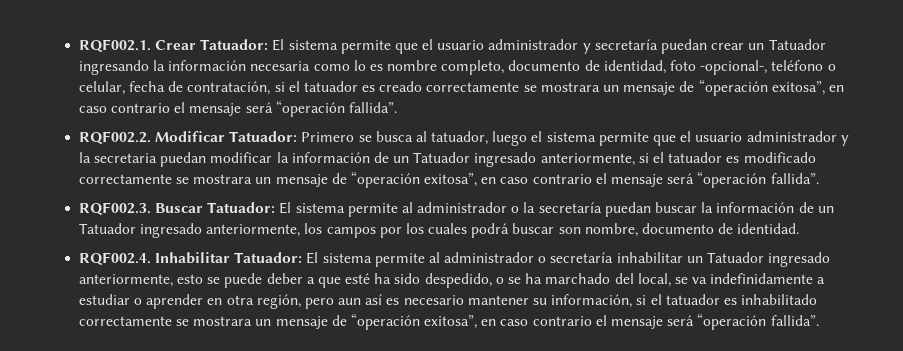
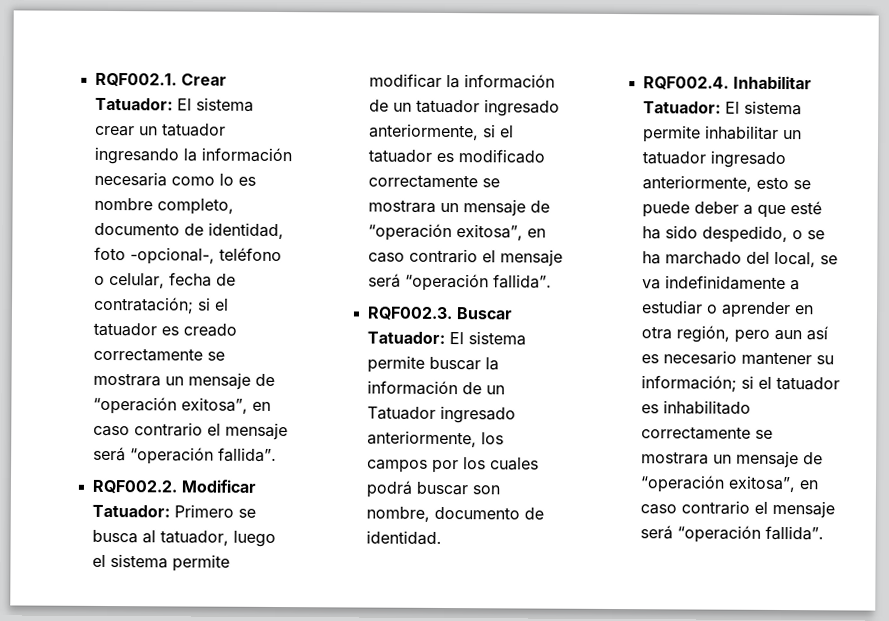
- RQF002.1. Crear Tatuador: El sistema permite que el usuario administrador y secretaría puedan crear un Tatuador ingresando la información necesaria como lo es nombre completo, documento de identidad, foto -opcional-, teléfono o celular, fecha de contratación, si el tatuador es creado correctamente se mostrara un mensaje de “operación exitosa”, en caso contrario el mensaje será “operación fallida”.
+ RQF002.1. Crear Tatuador: El sistema crear un tatuador ingresando la información necesaria como lo es nombre completo, documento de identidad, foto -opcional-, teléfono o celular, fecha de contratación; si el tatuador es creado correctamente se mostrara un mensaje de “operación exitosa”, en caso contrario el mensaje será “operación fallida”.
- RQF002.2. Modificar Tatuador: Primero se busca al tatuador, luego el sistema permite que el usuario administrador y la secretaria puedan modificar la información de un Tatuador ingresado anteriormente, si el tatuador es modificado correctamente se mostrara un mensaje de “operación exitosa”, en caso contrario el mensaje será “operación fallida”.
+ RQF002.2. Modificar Tatuador: Primero se busca al tatuador, luego el sistema permite modificar la información de un tatuador ingresado anteriormente, si el tatuador es modificado correctamente se mostrara un mensaje de “operación exitosa”, en caso contrario el mensaje será “operación fallida”.
- RQF002.3. Buscar Tatuador: El sistema permite al administrador o la secretaría puedan buscar la información de un Tatuador ingresado anteriormente, los campos por los cuales podrá buscar son nombre, documento de identidad.
+ RQF002.3. Buscar Tatuador: El sistema permite buscar la información de un Tatuador ingresado anteriormente, los campos por los cuales podrá buscar son nombre, documento de identidad.
- El sistema permite al administrador o secretaría inhabilitar un Tatuador ingresado anteriormente, esto se puede deber a que esté ha sido despedido, o se ha marchado del local, se va indefinidamente a estudiar o aprender en otra región, pero aun así es necesario mantener su información, si el tatuador es inhabilitado correctamente se mostrara un mensaje de “operación exitosa”, en caso contrario el mensaje será “operación fallida”.
+ El sistema permite inhabilitar un tatuador ingresado anteriormente, esto se puede deber a que esté ha sido despedido, o se ha marchado del local, se va indefinidamente a estudiar o aprender en otra región, pero aun así es necesario mantener su información; si el tatuador es inhabilitado correctamente se mostrara un mensaje de “operación exitosa”, en caso contrario el mensaje será “operación fallida”.

